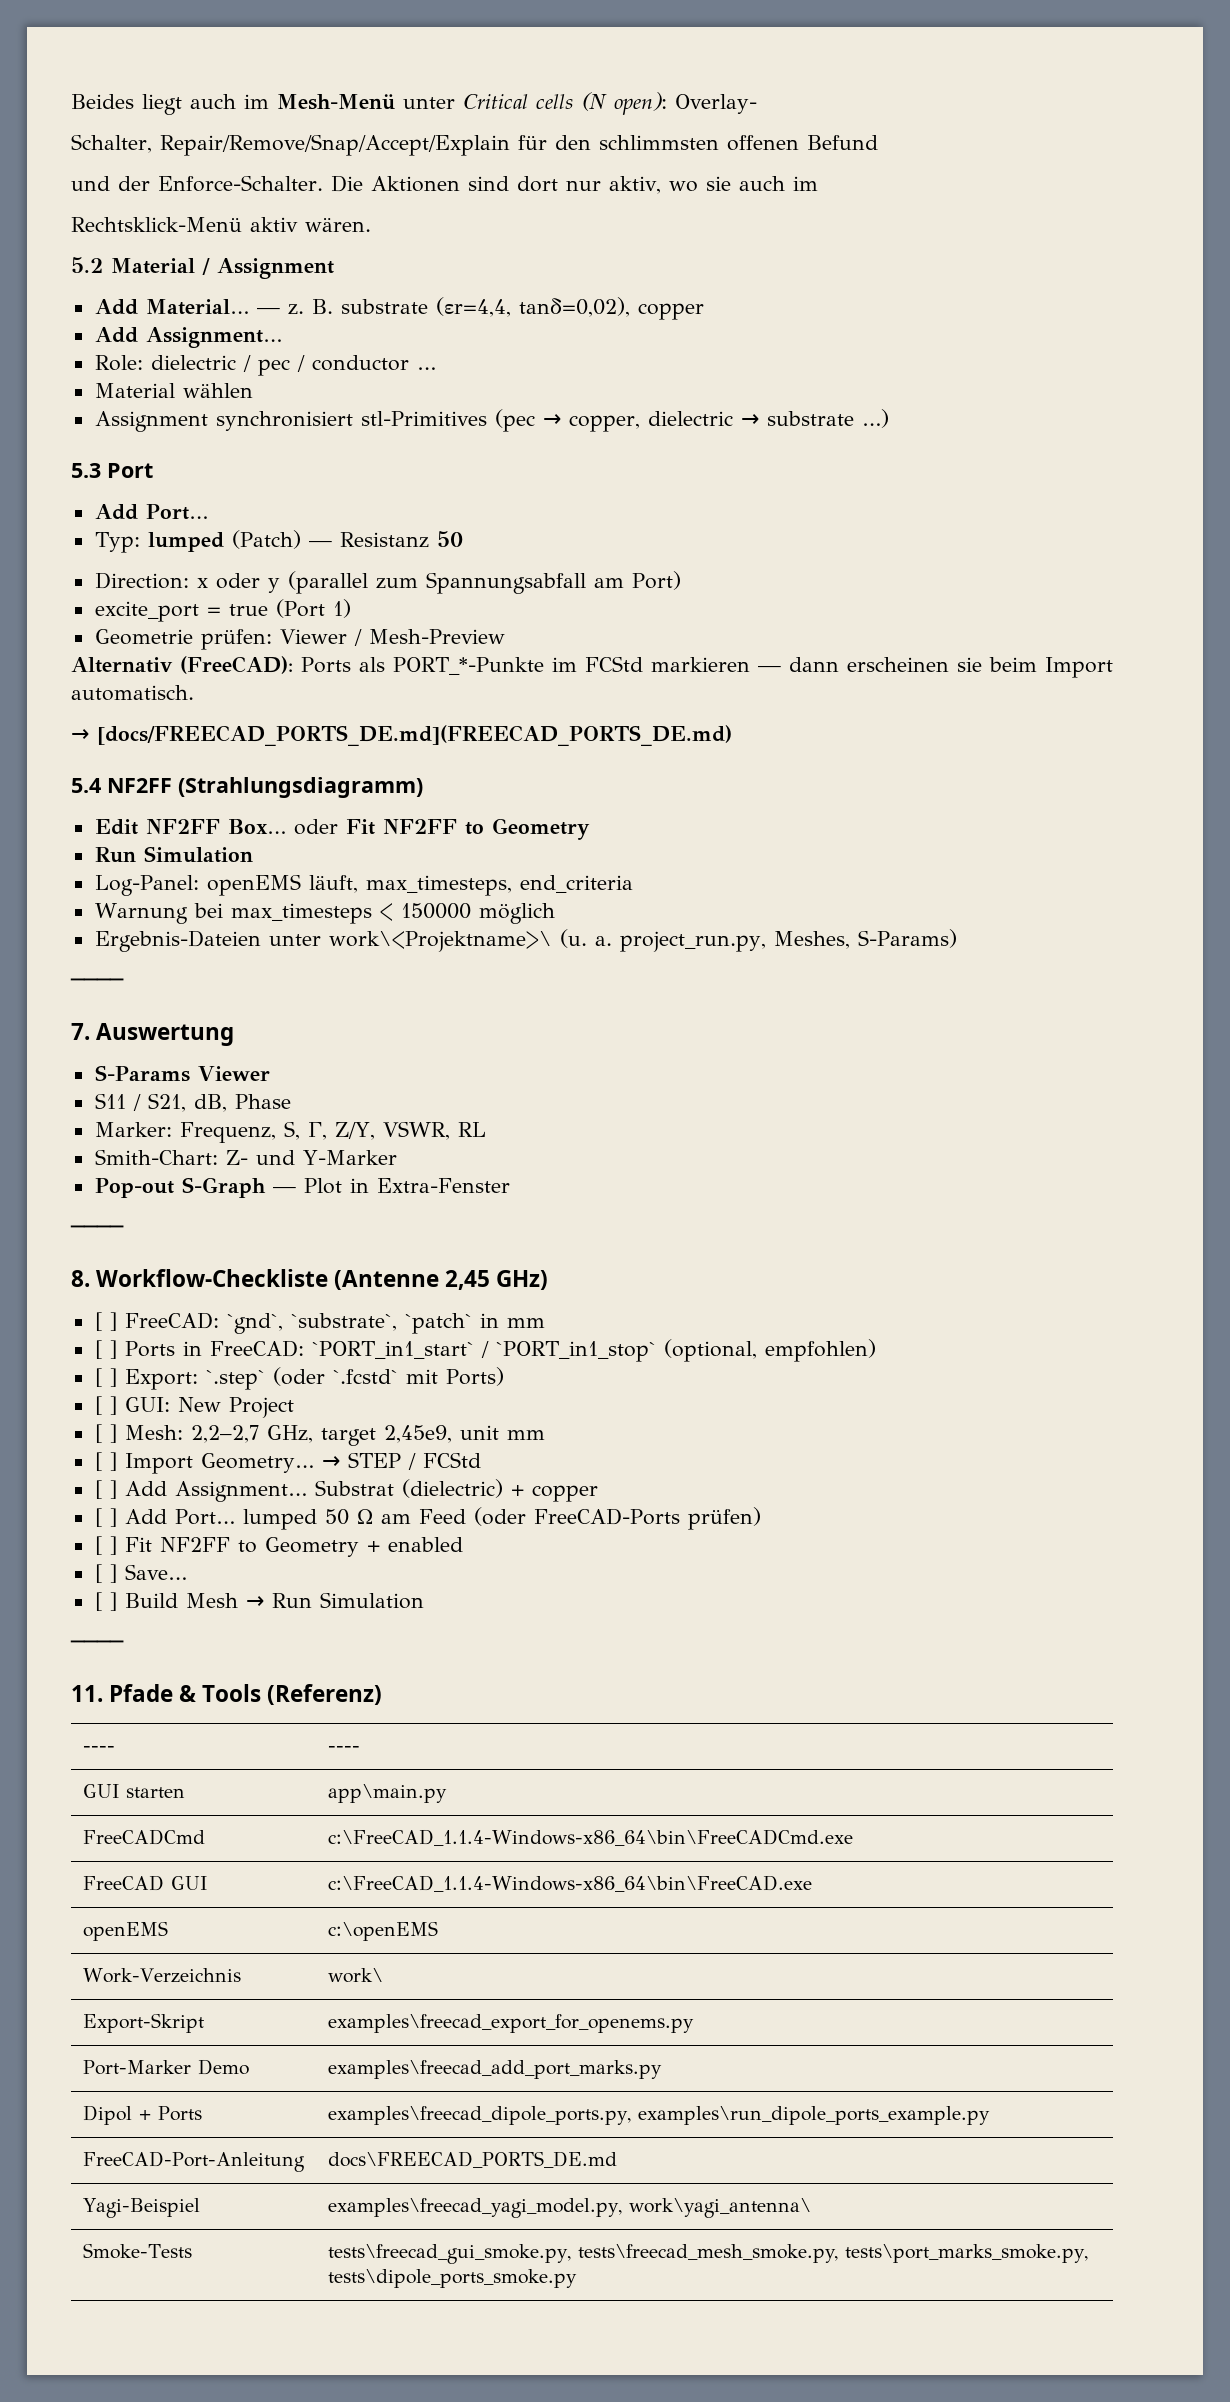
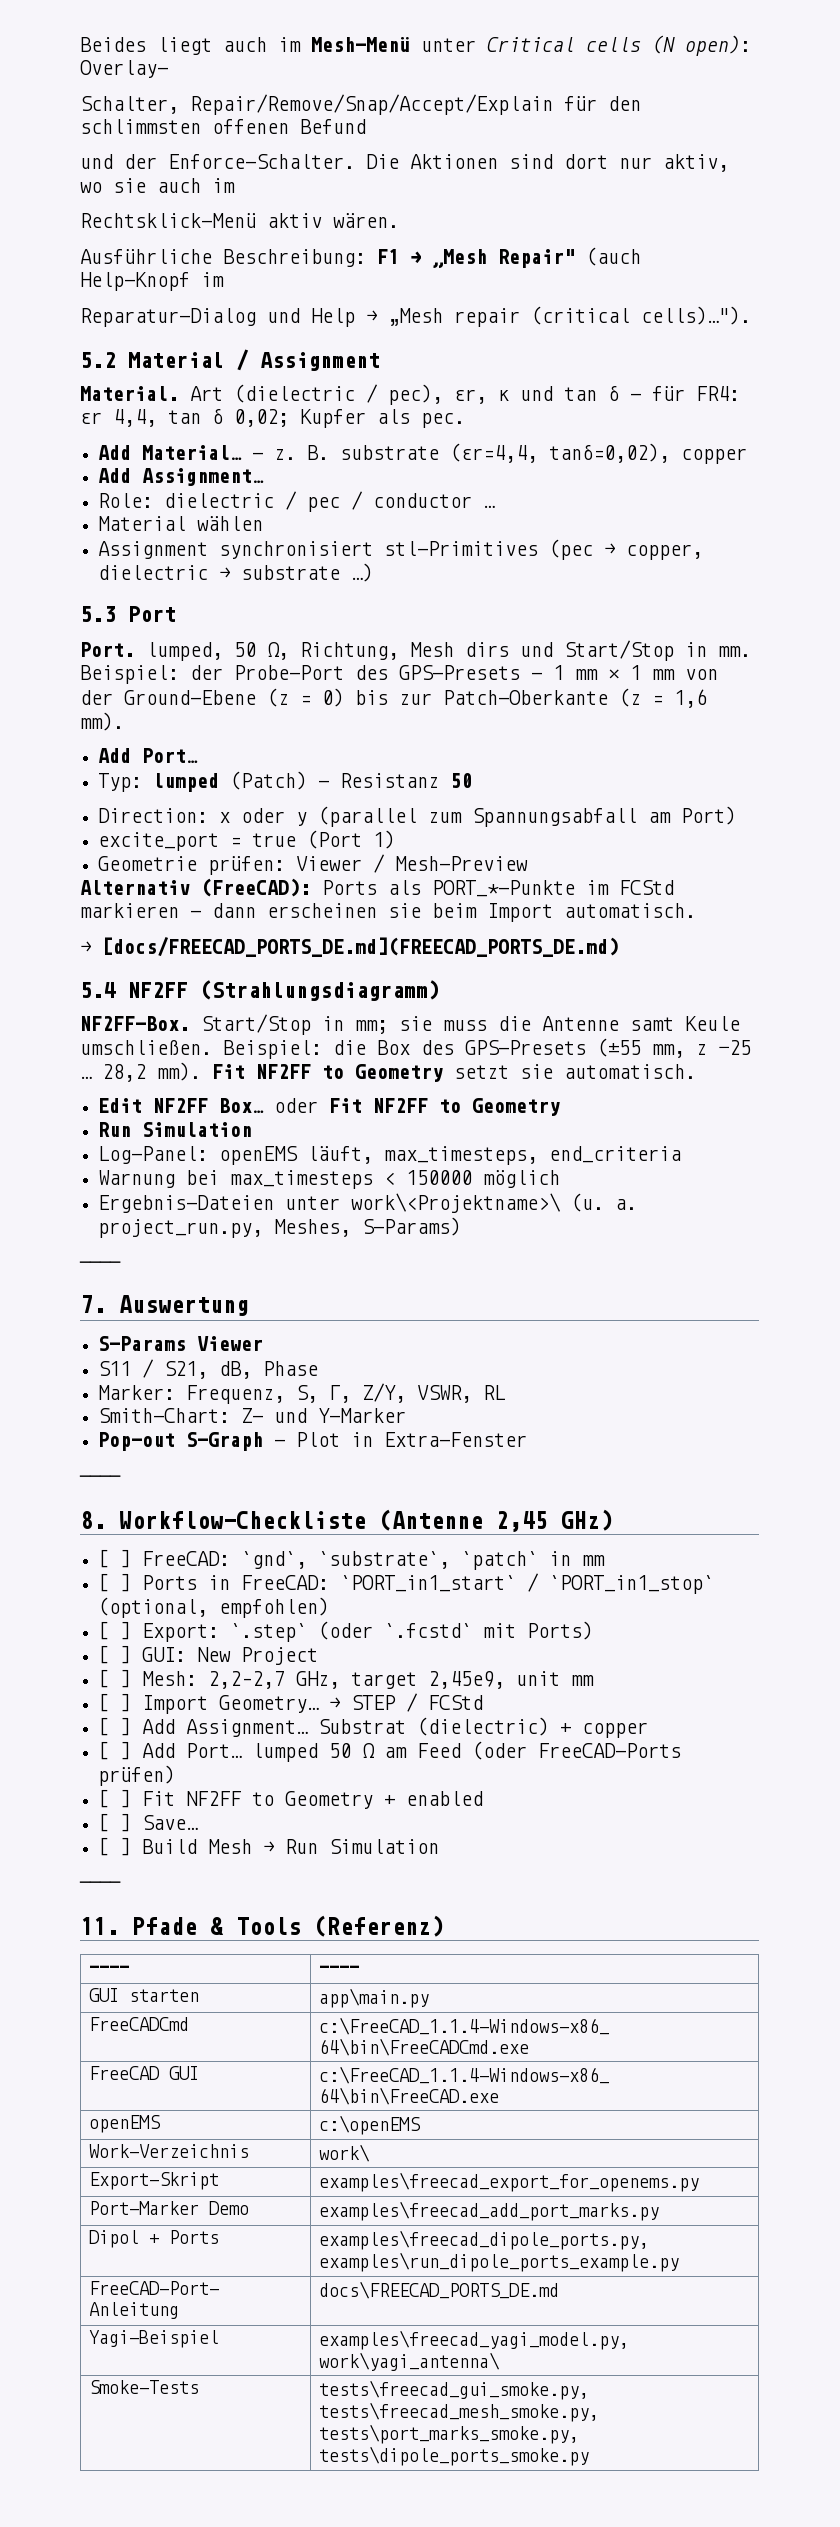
+ Ausführliche Beschreibung: F1 → „Mesh Repair" (auch Help-Knopf im
+ Reparatur-Dialog und Help → „Mesh repair (critical cells)…").
  5.2 Material / Assignment
+ Material. Art (dielectric / pec), εr, κ und tan δ — für FR4: εr 4,4, tan δ 0,02; Kupfer als pec.
+ Port. lumped, 50 Ω, Richtung, Mesh dirs und Start/Stop in mm. Beispiel: der Probe-Port des GPS-Presets — 1 mm × 1 mm von der Ground-Ebene (z = 0) bis zur Patch-Oberkante (z = 1,6 mm).
+ NF2FF-Box. Start/Stop in mm; sie muss die Antenne samt Keule umschließen. Beispiel: die Box des GPS-Presets (±55 mm, z −25 … 28,2 mm). Fit NF2FF to Geometry setzt sie automatisch.

